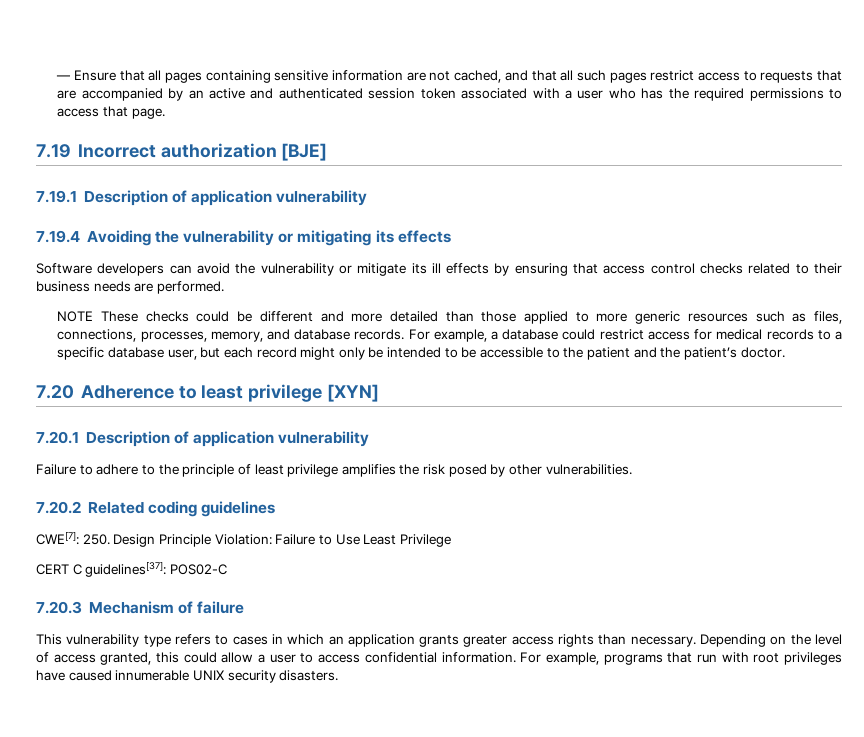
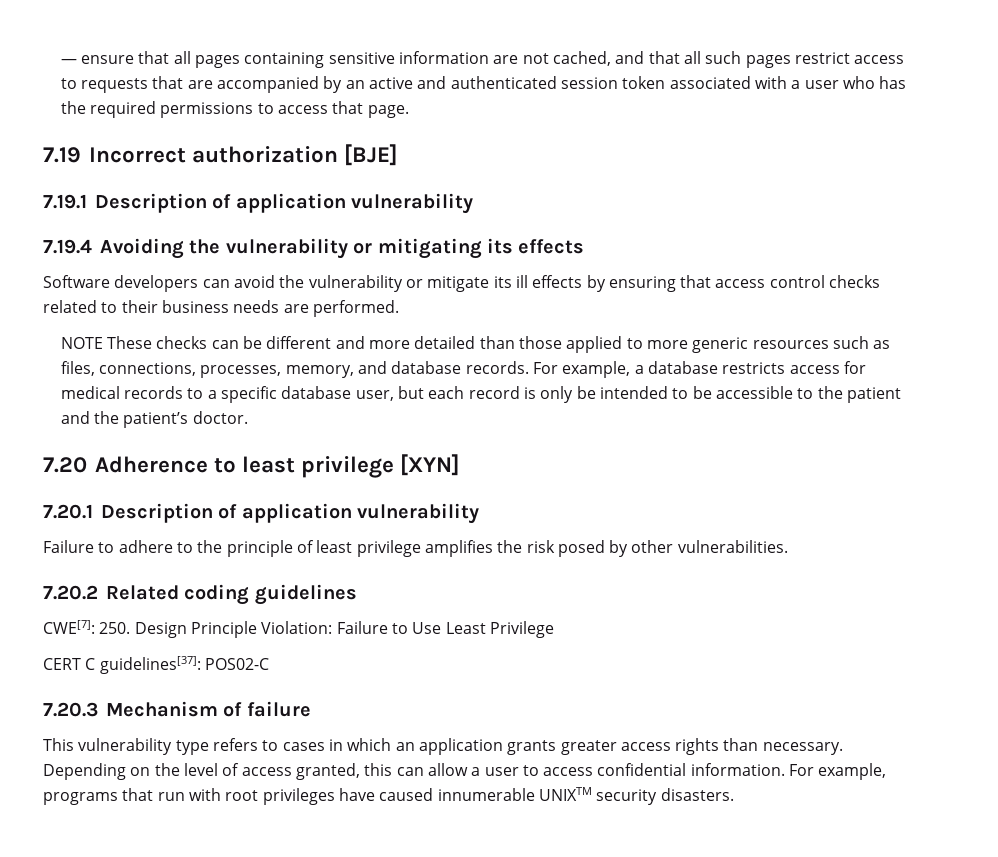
- — Ensure that all pages containing sensitive information are not cached, and that all such pages restrict access to requests that are accompanied by an active and authenticated session token associated with a user who has the required permissions to access that page.
+ — ensure that all pages containing sensitive information are not cached, and that all such pages restrict access to requests that are accompanied by an active and authenticated session token associated with a user who has the required permissions to access that page.
- NOTE These checks could be different and more detailed than those applied to more generic resources such as files, connections, processes, memory, and database records.
+ NOTE These checks can be different and more detailed than those applied to more generic resources such as files, connections, processes, memory, and database records.
- For example, a database could restrict access for medical records to a specific database user, but each record might only be intended to be accessible to the patient and the patient’s doctor.
+ For example, a database restricts access for medical records to a specific database user, but each record is only be intended to be accessible to the patient and the patient’s doctor.
- Depending on the level of access granted, this could allow a user to access confidential information.
+ Depending on the level of access granted, this can allow a user to access confidential information.
- For example, programs that run with root privileges have caused innumerable UNIX security disasters.
+ For example, programs that run with root privileges have caused innumerable UNIXTM security disasters.

